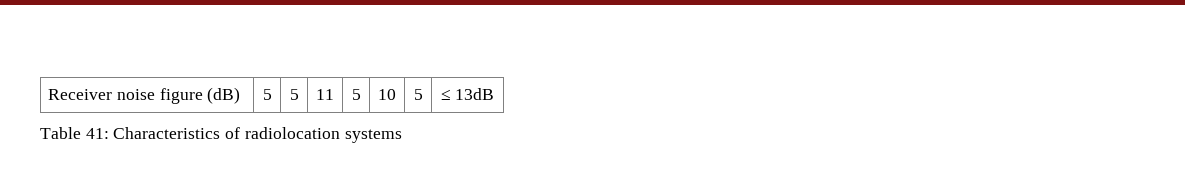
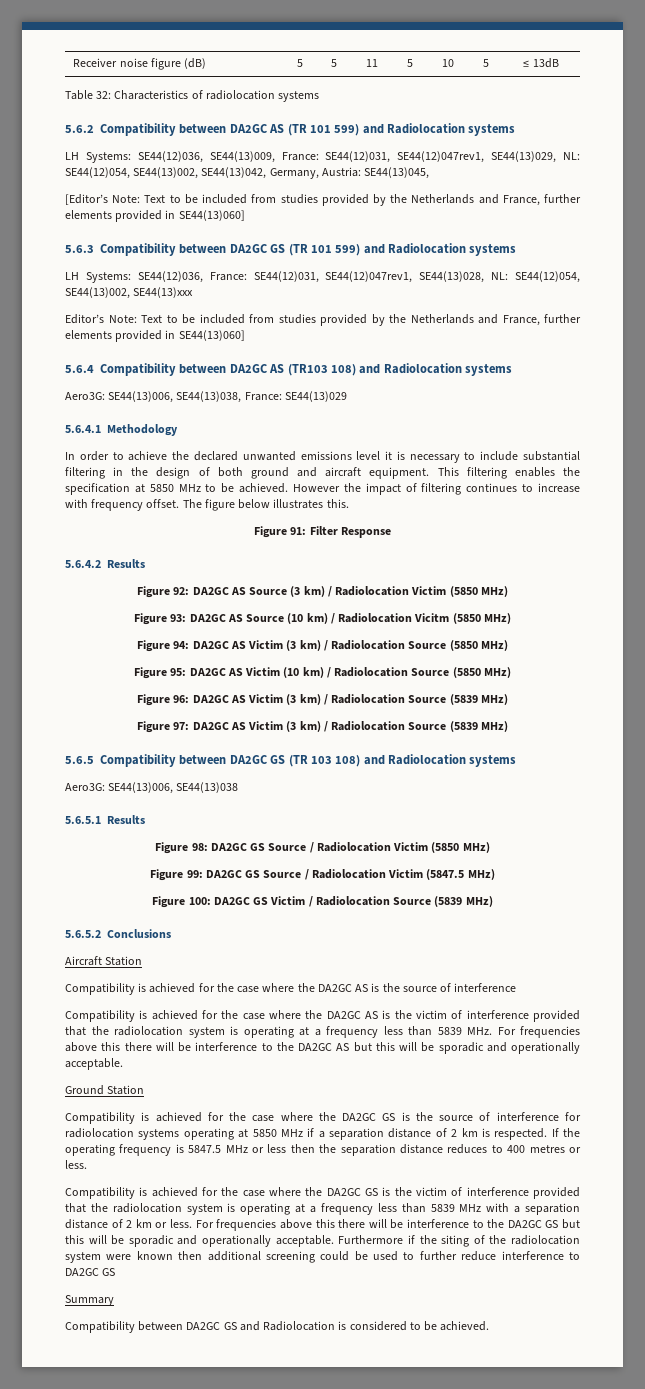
- Table 41: Characteristics of radiolocation systems
+ Table 32: Characteristics of radiolocation systems
+ 5.6.2 Compatibility between DA2GC AS (TR 101 599) and Radiolocation systems
+ LH Systems: SE44(12)036, SE44(13)009, France: SE44(12)031, SE44(12)047rev1, SE44(13)029, NL: SE44(12)054, SE44(13)002, SE44(13)042, Germany, Austria: SE44(13)045,
+ [Editor’s Note: Text to be included from studies provided by the Netherlands and France, further elements provided in SE44(13)060]
+ 5.6.3 Compatibility between DA2GC GS (TR 101 599) and Radiolocation systems
+ LH Systems: SE44(12)036, France: SE44(12)031, SE44(12)047rev1, SE44(13)028, NL: SE44(12)054, SE44(13)002, SE44(13)xxx
+ Editor’s Note: Text to be included from studies provided by the Netherlands and France, further elements provided in SE44(13)060]
+ 5.6.4 Compatibility between DA2GC AS (TR103 108) and Radiolocation systems
+ Aero3G: SE44(13)006, SE44(13)038, France: SE44(13)029
+ 5.6.4.1 Methodology
+ In order to achieve the declared unwanted emissions level it is necessary to include substantial filtering in the design of both ground and aircraft equipment. This filtering enables the specification at 5850 MHz to be achieved. However the impact of filtering continues to increase with frequency offset. The figure below illustrates this.
+ Figure 91: Filter Response
+ 5.6.4.2 Results
+ Figure 92: DA2GC AS Source (3 km) / Radiolocation Victim (5850 MHz)
+ Figure 93: DA2GC AS Source (10 km) / Radiolocation Vicitm (5850 MHz)
+ Figure 94: DA2GC AS Victim (3 km) / Radiolocation Source (5850 MHz)
+ Figure 95: DA2GC AS Victim (10 km) / Radiolocation Source (5850 MHz)
+ Figure 96: DA2GC AS Victim (3 km) / Radiolocation Source (5839 MHz)
+ Figure 97: DA2GC AS Victim (3 km) / Radiolocation Source (5839 MHz)
+ 5.6.5 Compatibility between DA2GC GS (TR 103 108) and Radiolocation systems
+ Aero3G: SE44(13)006, SE44(13)038
+ 5.6.5.1 Results
+ Figure 98: DA2GC GS Source / Radiolocation Victim (5850 MHz)
+ Figure 99: DA2GC GS Source / Radiolocation Victim (5847.5 MHz)
+ Figure 100: DA2GC GS Victim / Radiolocation Source (5839 MHz)
+ 5.6.5.2 Conclusions
+ Aircraft Station
+ Compatibility is achieved for the case where the DA2GC AS is the source of interference
+ Compatibility is achieved for the case where the DA2GC AS is the victim of interference provided that the radiolocation system is operating at a frequency less than 5839 MHz. For frequencies above this there will be interference to the DA2GC AS but this will be sporadic and operationally acceptable.
+ Ground Station
+ Compatibility is achieved for the case where the DA2GC GS is the source of interference for radiolocation systems operating at 5850 MHz if a separation distance of 2 km is respected. If the operating frequency is 5847.5 MHz or less then the separation distance reduces to 400 metres or less.
+ Compatibility is achieved for the case where the DA2GC GS is the victim of interference provided that the radiolocation system is operating at a frequency less than 5839 MHz with a separation distance of 2 km or less. For frequencies above this there will be interference to the DA2GC GS but this will be sporadic and operationally acceptable. Furthermore if the siting of the radiolocation system were known then additional screening could be used to further reduce interference to DA2GC GS
+ Summary
+ Compatibility between DA2GC GS and Radiolocation is considered to be achieved.

